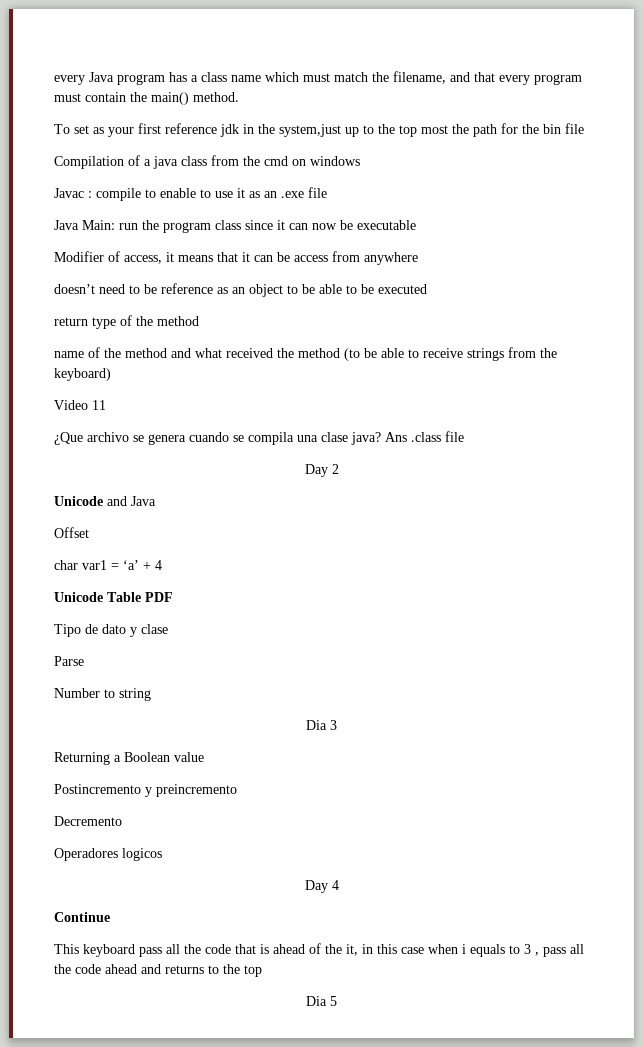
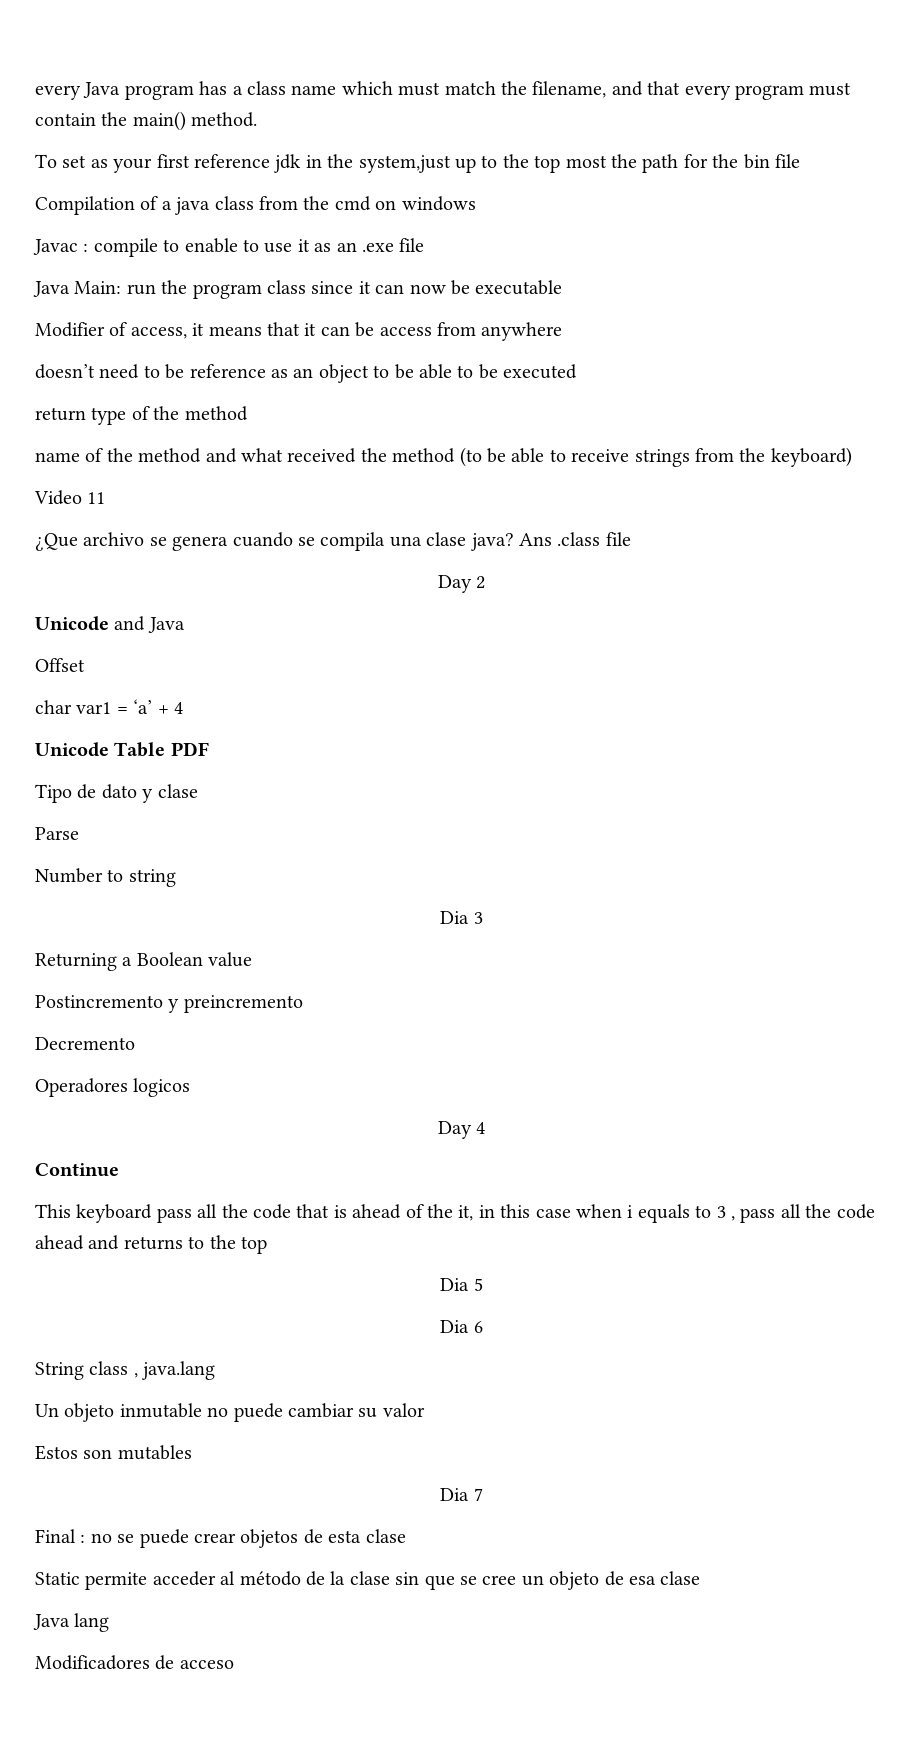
+ Dia 6
+ String class , java.lang
+ Un objeto inmutable no puede cambiar su valor
+ Estos son mutables
+ Dia 7
+ Final : no se puede crear objetos de esta clase
+ Static permite acceder al método de la clase sin que se cree un objeto de esa clase
+ Java lang
+ Modificadores de acceso

